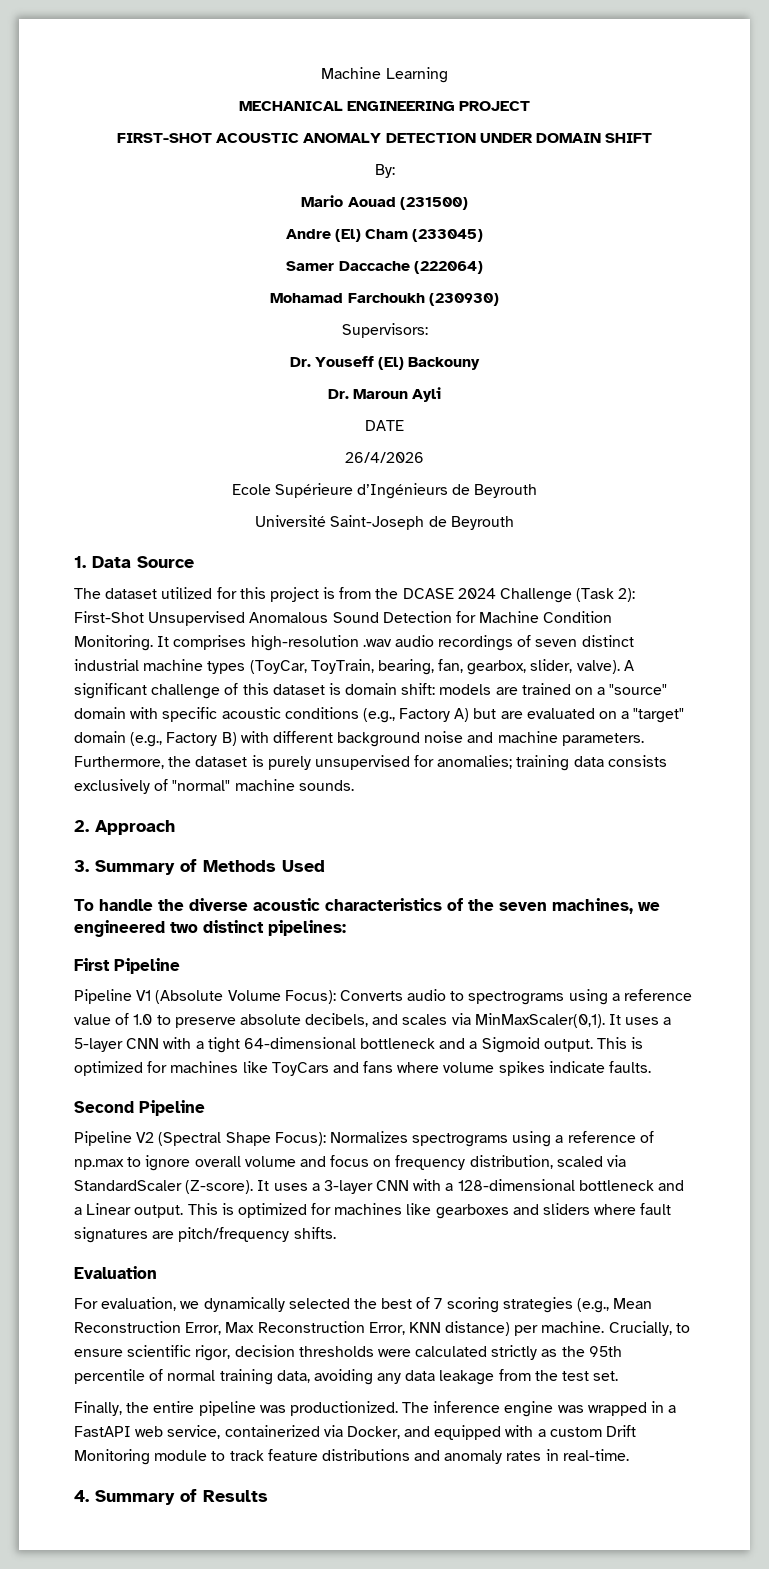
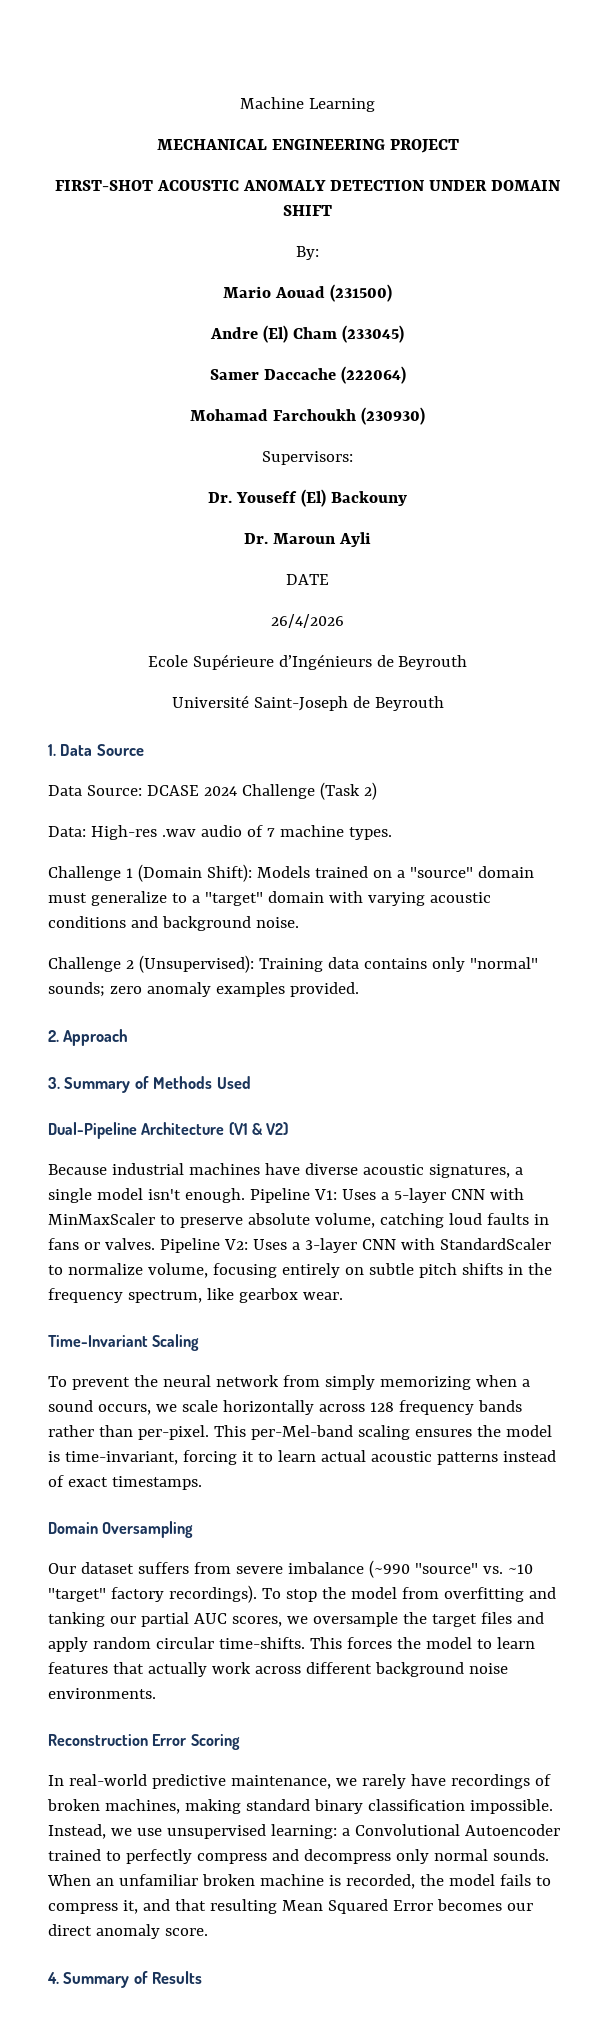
- The dataset utilized for this project is from the DCASE 2024 Challenge (Task 2): First-Shot Unsupervised Anomalous Sound Detection for Machine Condition Monitoring. It comprises high-resolution .wav audio recordings of seven distinct industrial machine types (ToyCar, ToyTrain, bearing, fan, gearbox, slider, valve). A significant challenge of this dataset is domain shift: models are trained on a "source" domain with specific acoustic conditions (e.g., Factory A) but are evaluated on a "target" domain (e.g., Factory B) with different background noise and machine parameters. Furthermore, the dataset is purely unsupervised for anomalies; training data consists exclusively of "normal" machine sounds.
+ Data Source: DCASE 2024 Challenge (Task 2)
+ Data: High-res .wav audio of 7 machine types.
+ Challenge 1 (Domain Shift): Models trained on a "source" domain must generalize to a "target" domain with varying acoustic conditions and background noise.
+ Challenge 2 (Unsupervised): Training data contains only "normal" sounds; zero anomaly examples provided.
- To handle the diverse acoustic characteristics of the seven machines, we engineered two distinct pipelines:
- First Pipeline
- Pipeline V1 (Absolute Volume Focus): Converts audio to spectrograms using a reference value of 1.0 to preserve absolute decibels, and scales via MinMaxScaler(0,1). It uses a 5-layer CNN with a tight 64-dimensional bottleneck and a Sigmoid output. This is optimized for machines like ToyCars and fans where volume spikes indicate faults.
- Second Pipeline
- Pipeline V2 (Spectral Shape Focus): Normalizes spectrograms using a reference of np.max to ignore overall volume and focus on frequency distribution, scaled via StandardScaler (Z-score). It uses a 3-layer CNN with a 128-dimensional bottleneck and a Linear output. This is optimized for machines like gearboxes and sliders where fault signatures are pitch/frequency shifts.
- Evaluation
- For evaluation, we dynamically selected the best of 7 scoring strategies (e.g., Mean Reconstruction Error, Max Reconstruction Error, KNN distance) per machine. Crucially, to ensure scientific rigor, decision thresholds were calculated strictly as the 95th percentile of normal training data, avoiding any data leakage from the test set.
- Finally, the entire pipeline was productionized. The inference engine was wrapped in a FastAPI web service, containerized via Docker, and equipped with a custom Drift Monitoring module to track feature distributions and anomaly rates in real-time.
+ Dual-Pipeline Architecture (V1 & V2)
+ Because industrial machines have diverse acoustic signatures, a single model isn't enough. Pipeline V1: Uses a 5-layer CNN with MinMaxScaler to preserve absolute volume, catching loud faults in fans or valves. Pipeline V2: Uses a 3-layer CNN with StandardScaler to normalize volume, focusing entirely on subtle pitch shifts in the frequency spectrum, like gearbox wear.
+ Time-Invariant Scaling
+ To prevent the neural network from simply memorizing when a sound occurs, we scale horizontally across 128 frequency bands rather than per-pixel. This per-Mel-band scaling ensures the model is time-invariant, forcing it to learn actual acoustic patterns instead of exact timestamps.
+ Domain Oversampling
+ Our dataset suffers from severe imbalance (~990 "source" vs. ~10 "target" factory recordings). To stop the model from overfitting and tanking our partial AUC scores, we oversample the target files and apply random circular time-shifts. This forces the model to learn features that actually work across different background noise environments.
+ Reconstruction Error Scoring
+ In real-world predictive maintenance, we rarely have recordings of broken machines, making standard binary classification impossible. Instead, we use unsupervised learning: a Convolutional Autoencoder trained to perfectly compress and decompress only normal sounds. When an unfamiliar broken machine is recorded, the model fails to compress it, and that resulting Mean Squared Error becomes our direct anomaly score.

